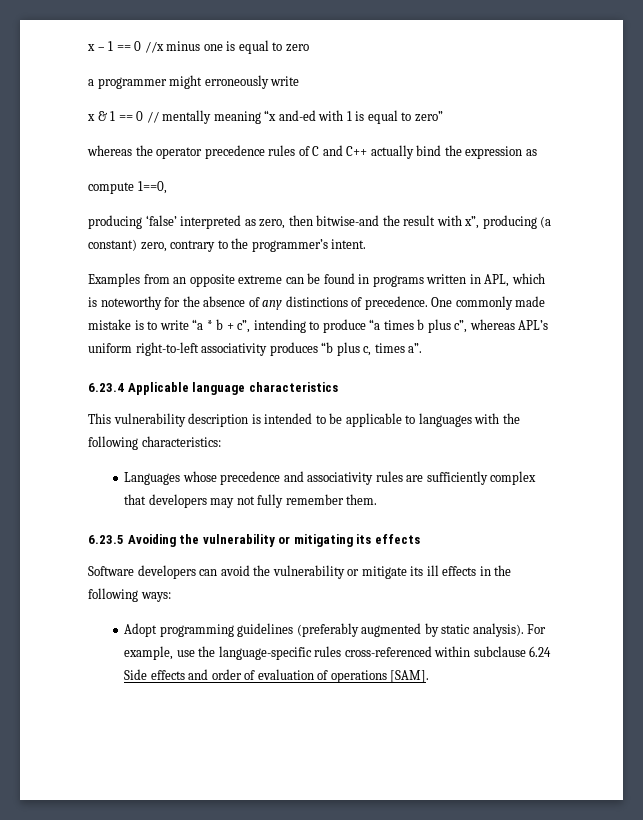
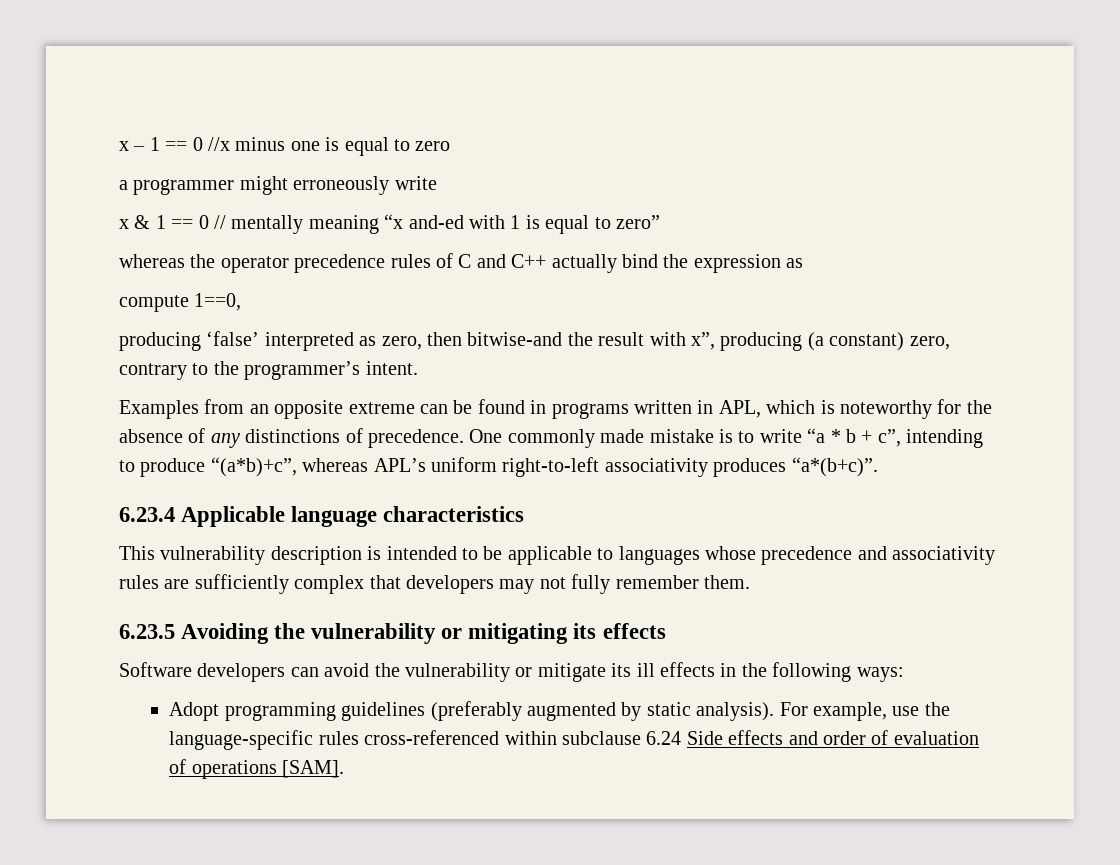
- One commonly made mistake is to write “a * b + c”, intending to produce “a times b plus c”, whereas APL’s uniform right-to-left associativity produces “b plus c, times a”.
+ One commonly made mistake is to write “a * b + c”, intending to produce “(a*b)+c”, whereas APL’s uniform right-to-left associativity produces “a*(b+c)”.
- This vulnerability description is intended to be applicable to languages with the following characteristics:
- Languages whose precedence and associativity rules are sufficiently complex that developers may not fully remember them.
+ This vulnerability description is intended to be applicable to languages whose precedence and associativity rules are sufficiently complex that developers may not fully remember them.

